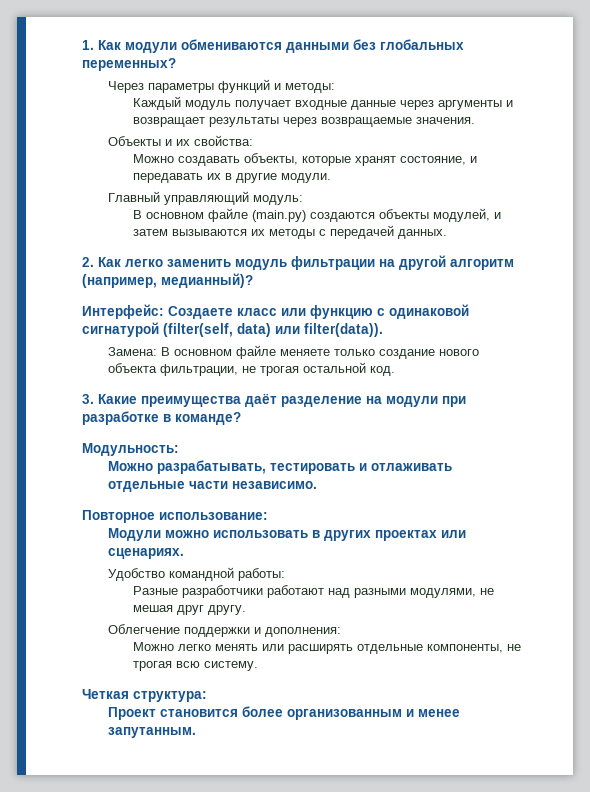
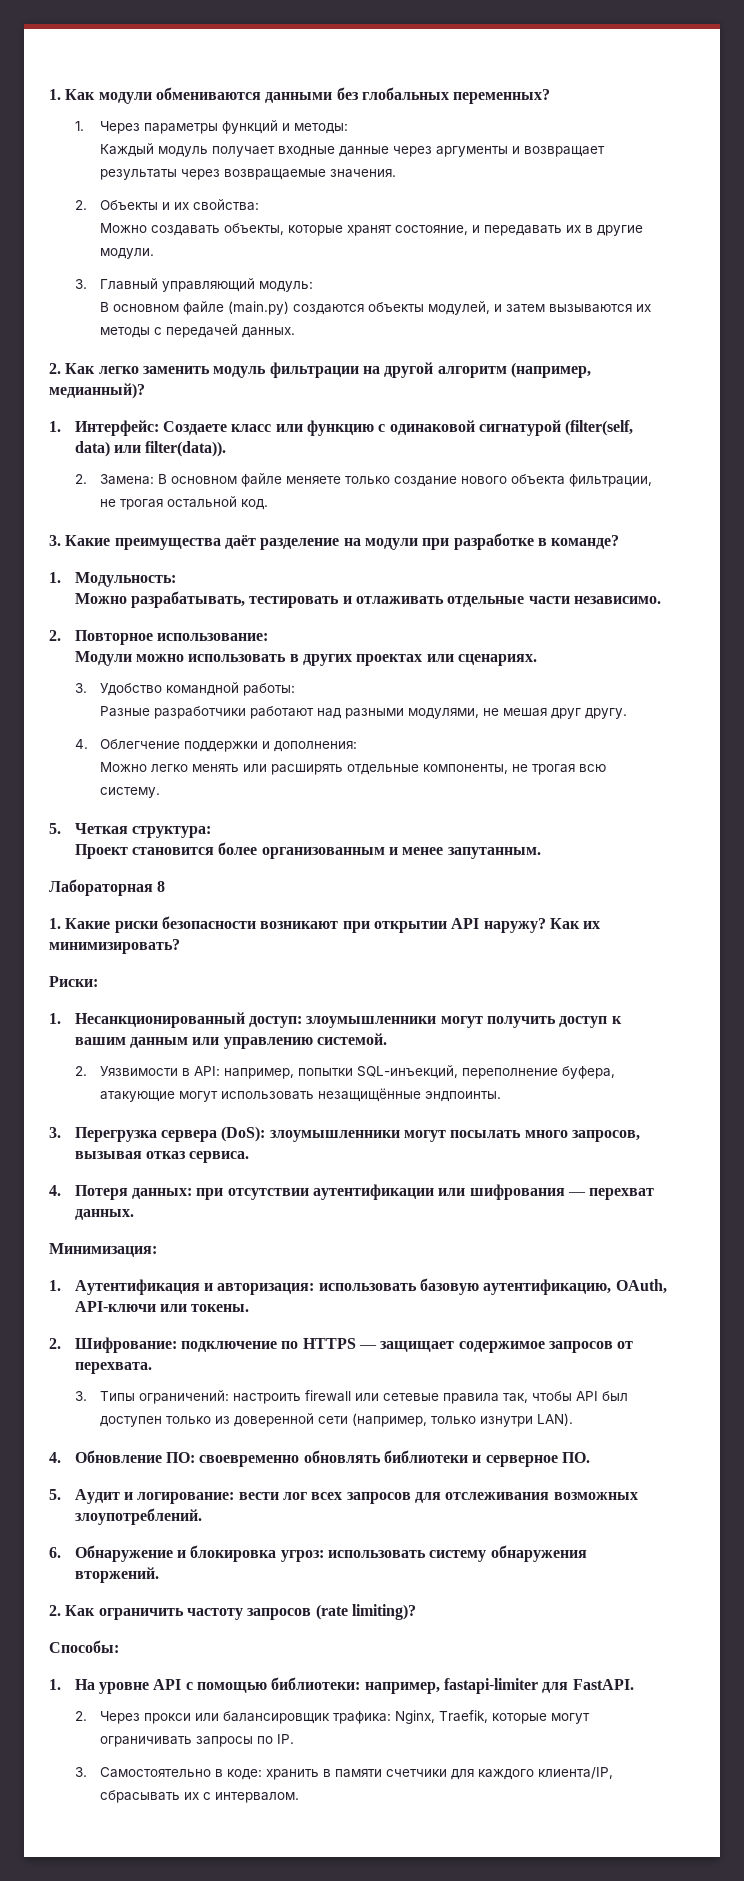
- Через параметры функций и методы:
+ 1. Через параметры функций и методы:
- Объекты и их свойства:
+ 2. Объекты и их свойства:
- Главный управляющий модуль:
+ 3. Главный управляющий модуль:
- Интерфейс: Создаете класс или функцию с одинаковой сигнатурой (filter(self, data) или filter(data)).
+ 1. Интерфейс: Создаете класс или функцию с одинаковой сигнатурой (filter(self, data) или filter(data)).
- Замена: В основном файле меняете только создание нового объекта фильтрации, не трогая остальной код.
+ 2. Замена: В основном файле меняете только создание нового объекта фильтрации, не трогая остальной код.
- Модульность:
+ 1. Модульность:
- Повторное использование:
+ 2. Повторное использование:
- Удобство командной работы:
+ 3. Удобство командной работы:
- Облегчение поддержки и дополнения:
+ 4. Облегчение поддержки и дополнения:
- Четкая структура:
+ 5. Четкая структура:
+ Лабораторная 8
+ 1. Какие риски безопасности возникают при открытии API наружу? Как их минимизировать?
+ Риски:
+ 1. Несанкционированный доступ: злоумышленники могут получить доступ к вашим данным или управлению системой.
+ 2. Уязвимости в API: например, попытки SQL-инъекций, переполнение буфера, атакующие могут использовать незащищённые эндпоинты.
+ 3. Перегрузка сервера (DoS): злоумышленники могут посылать много запросов, вызывая отказ сервиса.
+ 4. Потеря данных: при отсутствии аутентификации или шифрования — перехват данных.
+ Минимизация:
+ 1. Аутентификация и авторизация: использовать базовую аутентификацию, OAuth, API-ключи или токены.
+ 2. Шифрование: подключение по HTTPS — защищает содержимое запросов от перехвата.
+ 3. Типы ограничений: настроить firewall или сетевые правила так, чтобы API был доступен только из доверенной сети (например, только изнутри LAN).
+ 4. Обновление ПО: своевременно обновлять библиотеки и серверное ПО.
+ 5. Аудит и логирование: вести лог всех запросов для отслеживания возможных злоупотреблений.
+ 6. Обнаружение и блокировка угроз: использовать систему обнаружения вторжений.
+ 2. Как ограничить частоту запросов (rate limiting)?
+ Способы:
+ 1. На уровне API с помощью библиотеки: например, fastapi-limiter для FastAPI.
+ 2. Через прокси или балансировщик трафика: Nginx, Traefik, которые могут ограничивать запросы по IP.
+ 3. Самостоятельно в коде: хранить в памяти счетчики для каждого клиента/IP, сбрасывать их с интервалом.

